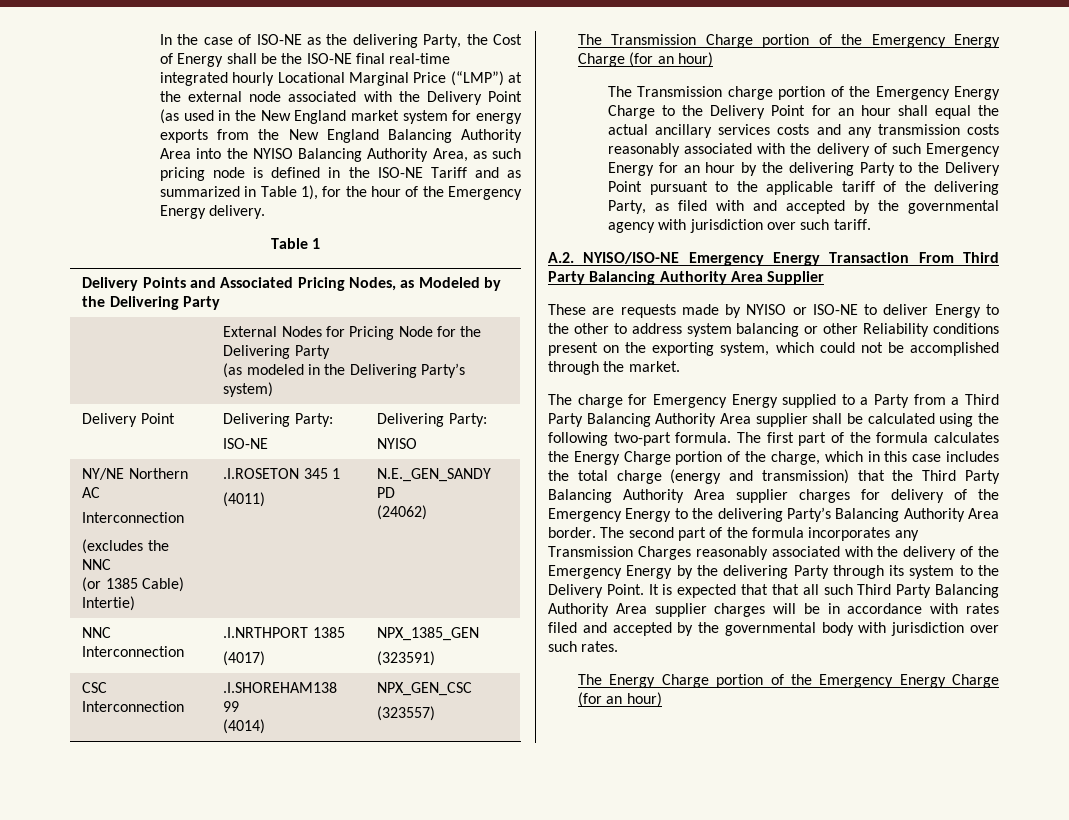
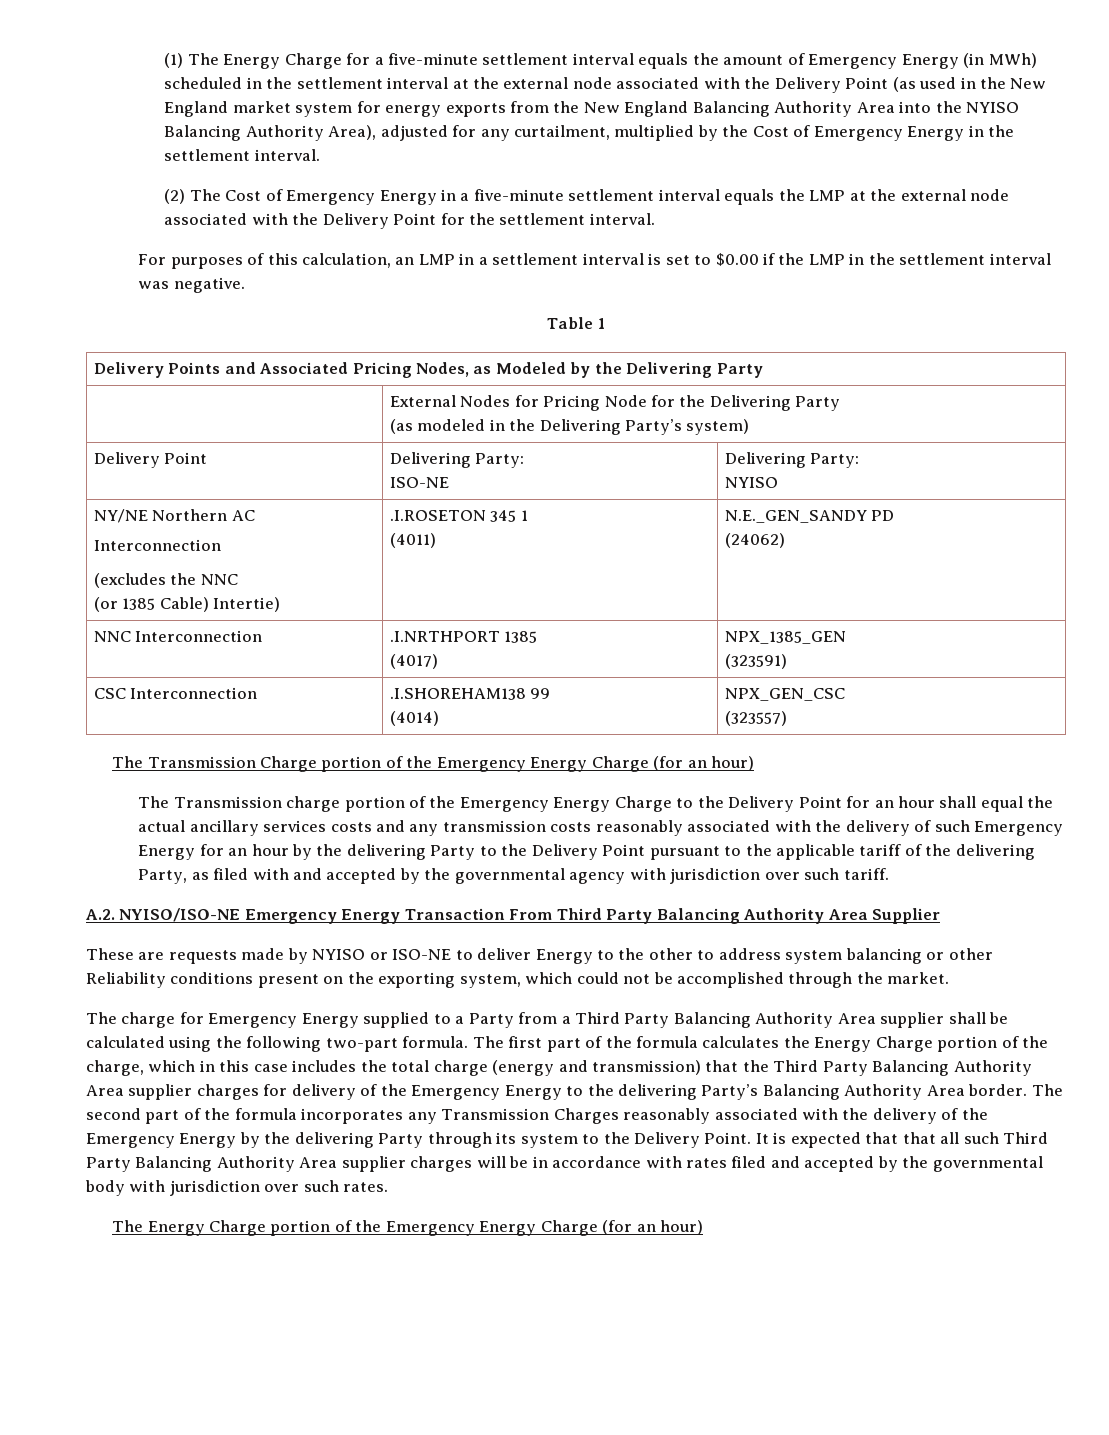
- In the case of ISO-NE as the delivering Party, the Cost of Energy shall be the ISO-NE final real-time integrated hourly Locational Marginal Price (“LMP”) at the external node associated with the Delivery Point (as used in the New England market system for energy exports from the New England Balancing Authority Area into the NYISO Balancing Authority Area, as such pricing node is defined in the ISO-NE Tariff and as summarized in Table 1), for the hour of the Emergency Energy delivery.
+ (1) The Energy Charge for a five-minute settlement interval equals the amount of Emergency Energy (in MWh) scheduled in the settlement interval at the external node associated with the Delivery Point (as used in the New England market system for energy exports from the New England Balancing Authority Area into the NYISO Balancing Authority Area), adjusted for any curtailment, multiplied by the Cost of Emergency Energy in the settlement interval.
+ (2) The Cost of Emergency Energy in a five-minute settlement interval equals the LMP at the external node associated with the Delivery Point for the settlement interval.
+ For purposes of this calculation, an LMP in a settlement interval is set to $0.00 if the LMP in the settlement interval was negative.

